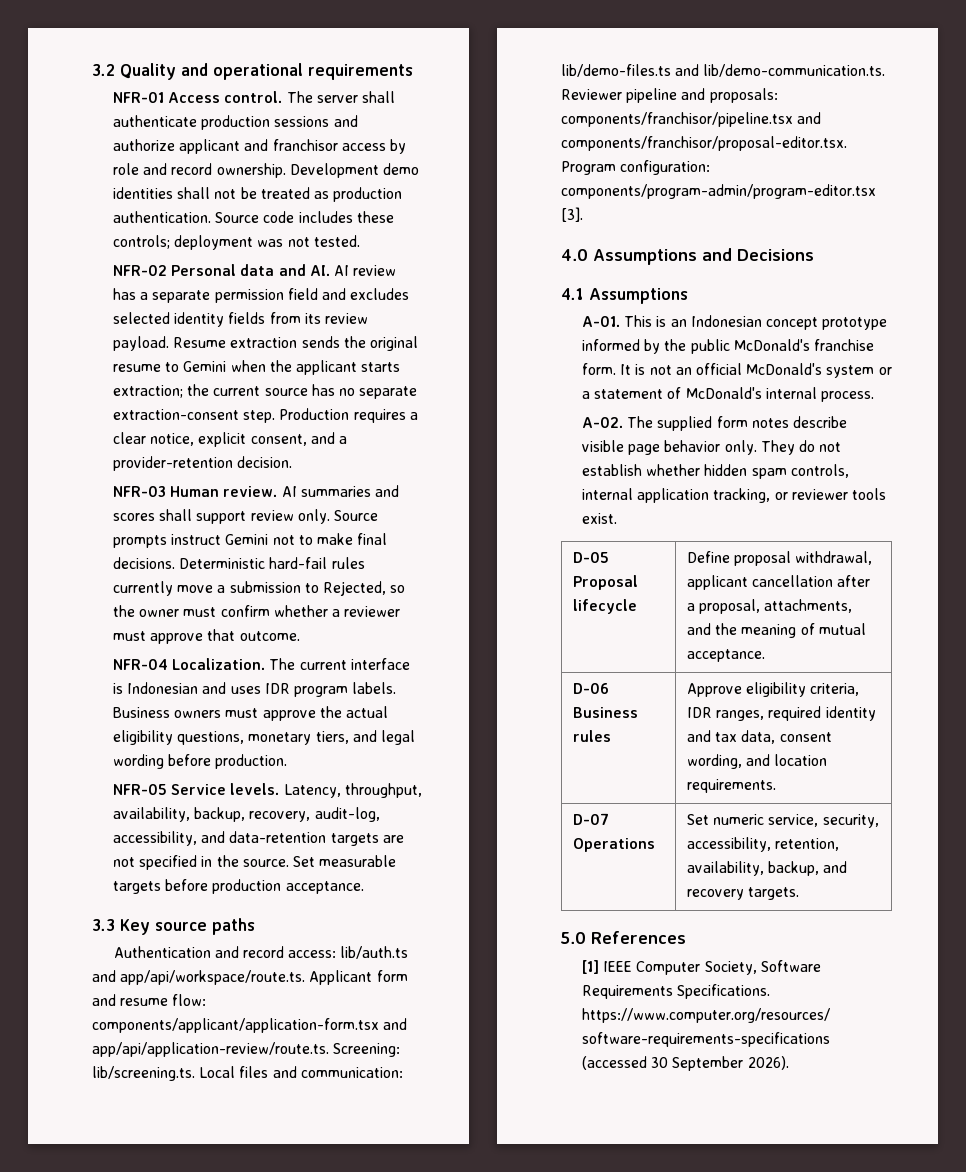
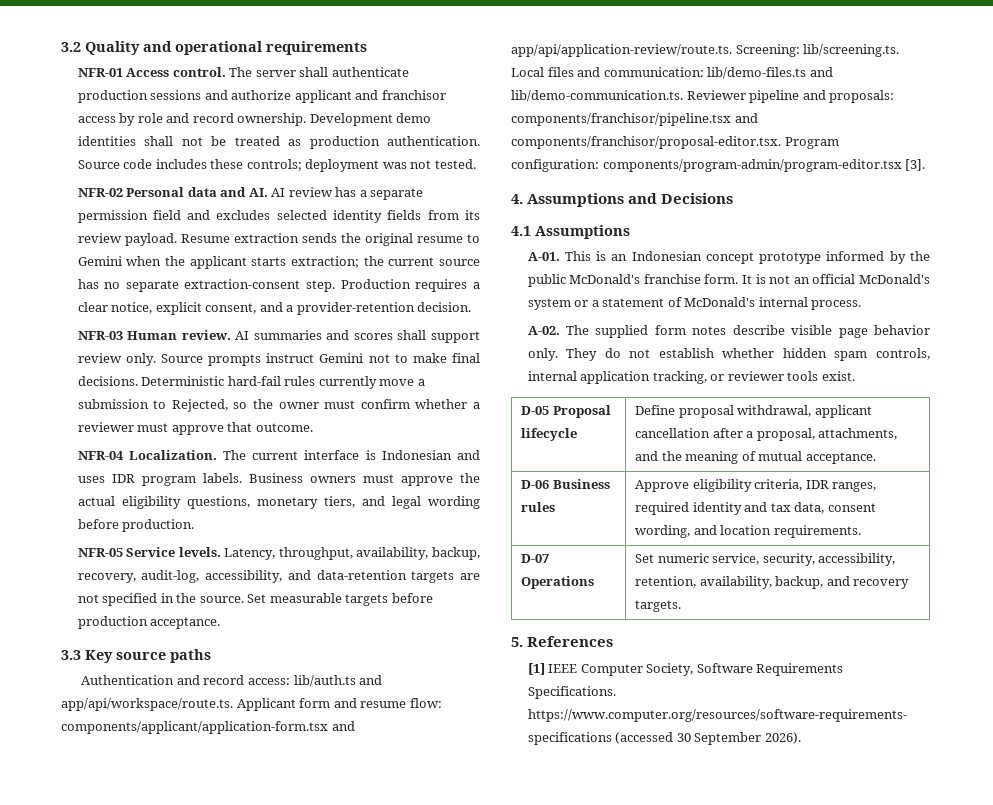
- 4.0 Assumptions and Decisions
+ 4. Assumptions and Decisions
- 5.0 References
+ 5. References

